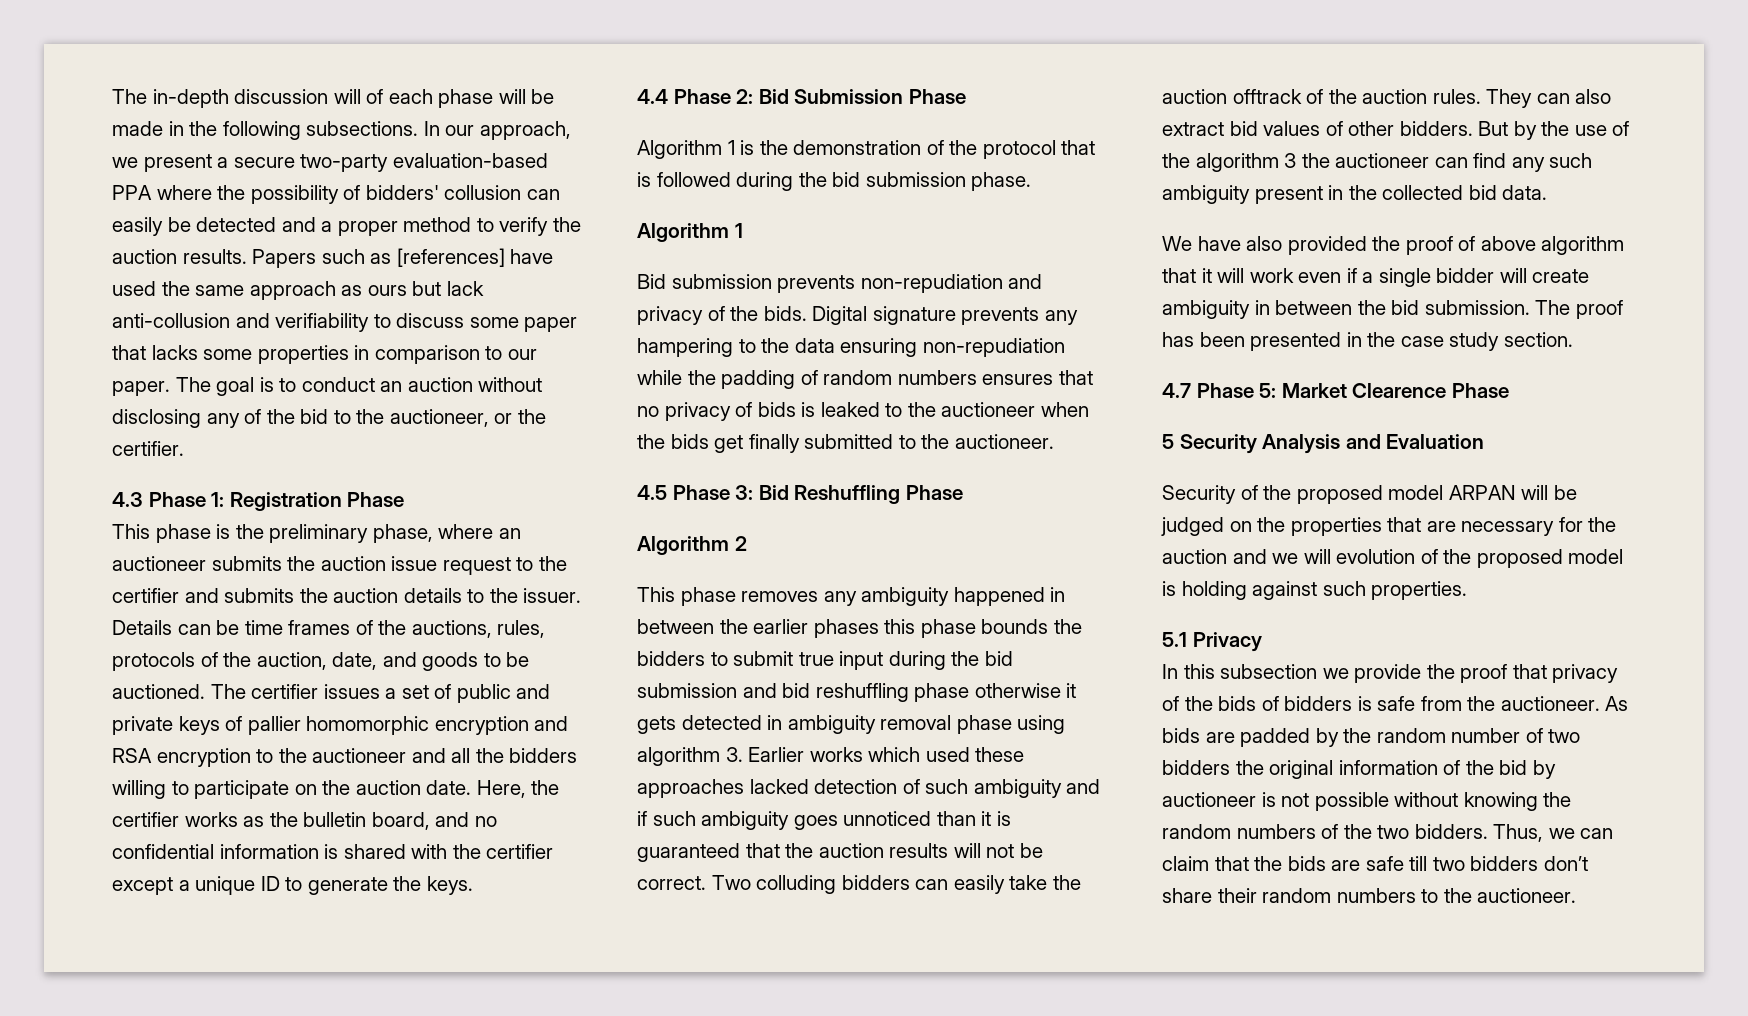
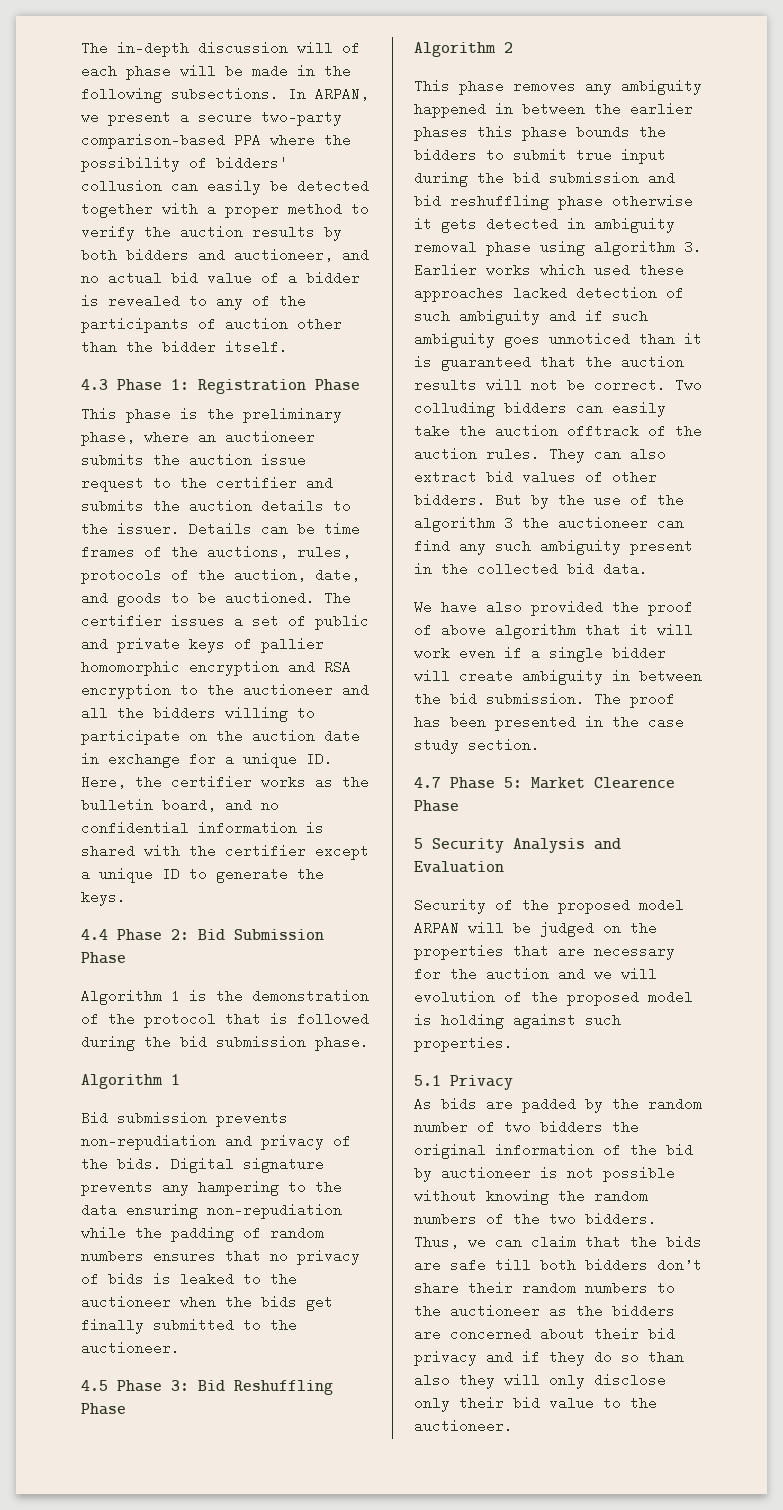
- In our approach, we present a secure two-party evaluation-based PPA where the possibility of bidders' collusion can easily be detected and a proper method to verify the auction results. Papers such as [references] have used the same approach as ours but lack anti-collusion and verifiability to discuss some paper that lacks some properties in comparison to our paper. The goal is to conduct an auction without disclosing any of the bid to the auctioneer, or the certifier.
+ In ARPAN, we present a secure two-party comparison-based PPA where the possibility of bidders' collusion can easily be detected together with a proper method to verify the auction results by both bidders and auctioneer, and no actual bid value of a bidder is revealed to any of the participants of auction other than the bidder itself.
- The certifier issues a set of public and private keys of pallier homomorphic encryption and RSA encryption to the auctioneer and all the bidders willing to participate on the auction date. Here, the certifier works as the bulletin board, and no confidential information is shared with the certifier except a unique ID to generate the keys.
+ The certifier issues a set of public and private keys of pallier homomorphic encryption and RSA encryption to the auctioneer and all the bidders willing to participate on the auction date in exchange for a unique ID. Here, the certifier works as the bulletin board, and no confidential information is shared with the certifier except a unique ID to generate the keys.
- In this subsection we provide the proof that privacy of the bids of bidders is safe from the auctioneer.
- Thus, we can claim that the bids are safe till two bidders don’t share their random numbers to the auctioneer.
+ Thus, we can claim that the bids are safe till both bidders don’t share their random numbers to the auctioneer as the bidders are concerned about their bid privacy and if they do so than also they will only disclose only their bid value to the auctioneer.

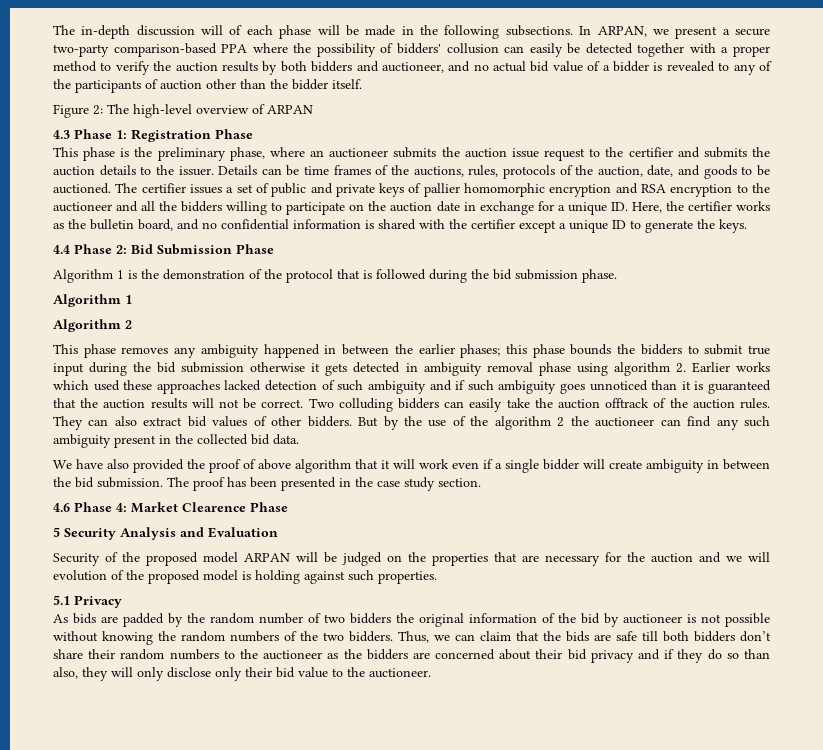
+ Figure 2: The high-level overview of ARPAN
- Bid submission prevents non-repudiation and privacy of the bids. Digital signature prevents any hampering to the data ensuring non-repudiation while the padding of random numbers ensures that no privacy of bids is leaked to the auctioneer when the bids get finally submitted to the auctioneer.
- 4.5 Phase 3: Bid Reshuffling Phase
- This phase removes any ambiguity happened in between the earlier phases this phase bounds the bidders to submit true input during the bid submission and bid reshuffling phase otherwise it gets detected in ambiguity removal phase using algorithm 3. Earlier works which used these approaches lacked detection of such ambiguity and if such ambiguity goes unnoticed than it is guaranteed that the auction results will not be correct.
+ This phase removes any ambiguity happened in between the earlier phases; this phase bounds the bidders to submit true input during the bid submission otherwise it gets detected in ambiguity removal phase using algorithm 2. Earlier works which used these approaches lacked detection of such ambiguity and if such ambiguity goes unnoticed than it is guaranteed that the auction results will not be correct.
- But by the use of the algorithm 3 the auctioneer can find any such ambiguity present in the collected bid data.
+ But by the use of the algorithm 2 the auctioneer can find any such ambiguity present in the collected bid data.
- 4.7 Phase 5: Market Clearence Phase
+ 4.6 Phase 4: Market Clearence Phase
- Thus, we can claim that the bids are safe till both bidders don’t share their random numbers to the auctioneer as the bidders are concerned about their bid privacy and if they do so than also they will only disclose only their bid value to the auctioneer.
+ Thus, we can claim that the bids are safe till both bidders don’t share their random numbers to the auctioneer as the bidders are concerned about their bid privacy and if they do so than also, they will only disclose only their bid value to the auctioneer.

